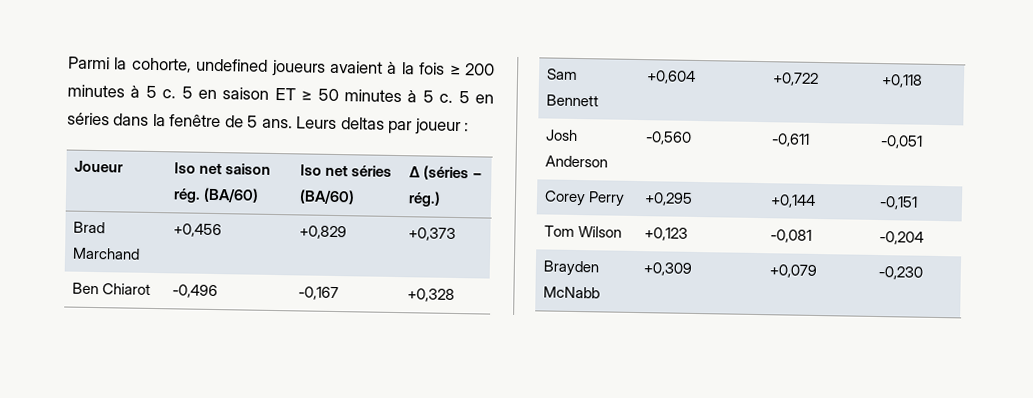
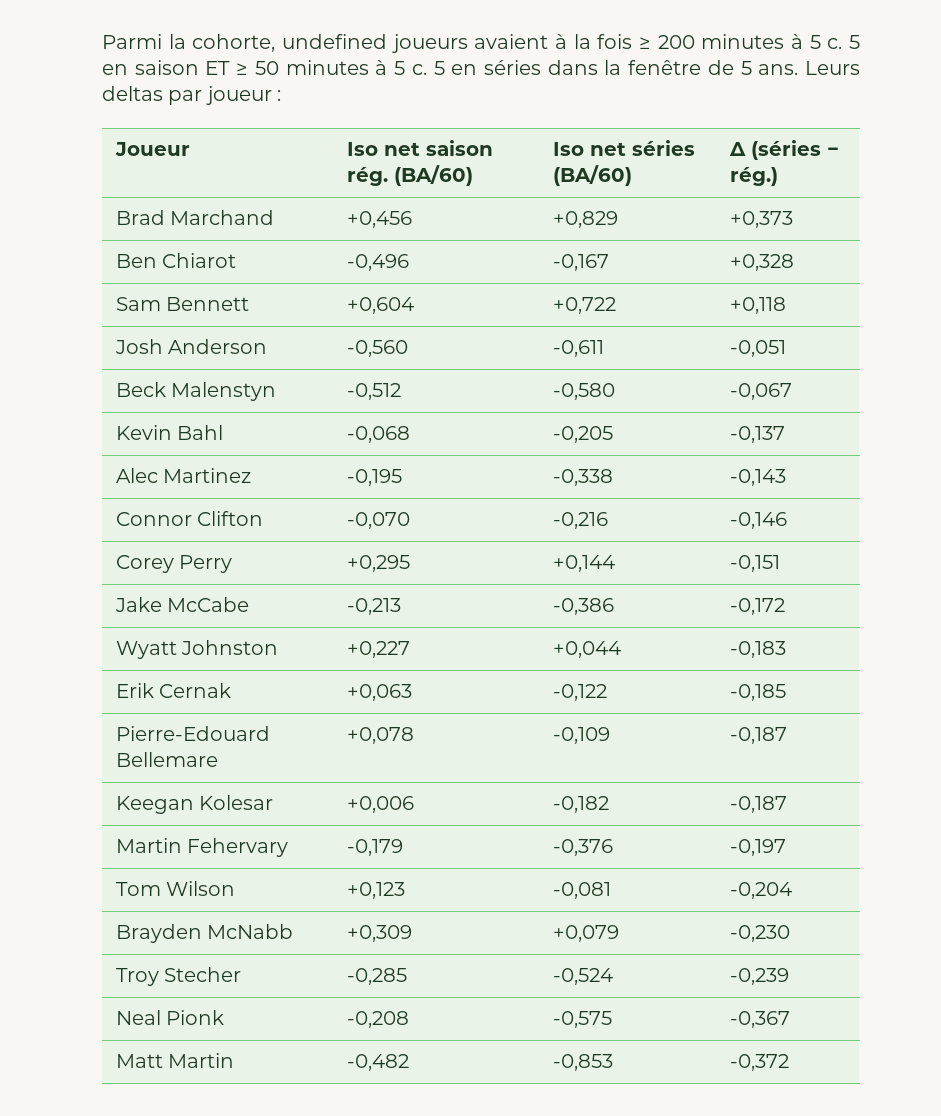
+ Beck Malenstyn | -0,512 | -0,580 | -0,067
+ Kevin Bahl | -0,068 | -0,205 | -0,137
+ Alec Martinez | -0,195 | -0,338 | -0,143
+ Connor Clifton | -0,070 | -0,216 | -0,146
+ Jake McCabe | -0,213 | -0,386 | -0,172
+ Wyatt Johnston | +0,227 | +0,044 | -0,183
+ Erik Cernak | +0,063 | -0,122 | -0,185
+ Pierre-Edouard Bellemare | +0,078 | -0,109 | -0,187
+ Keegan Kolesar | +0,006 | -0,182 | -0,187
+ Martin Fehervary | -0,179 | -0,376 | -0,197
+ Troy Stecher | -0,285 | -0,524 | -0,239
+ Neal Pionk | -0,208 | -0,575 | -0,367
+ Matt Martin | -0,482 | -0,853 | -0,372

